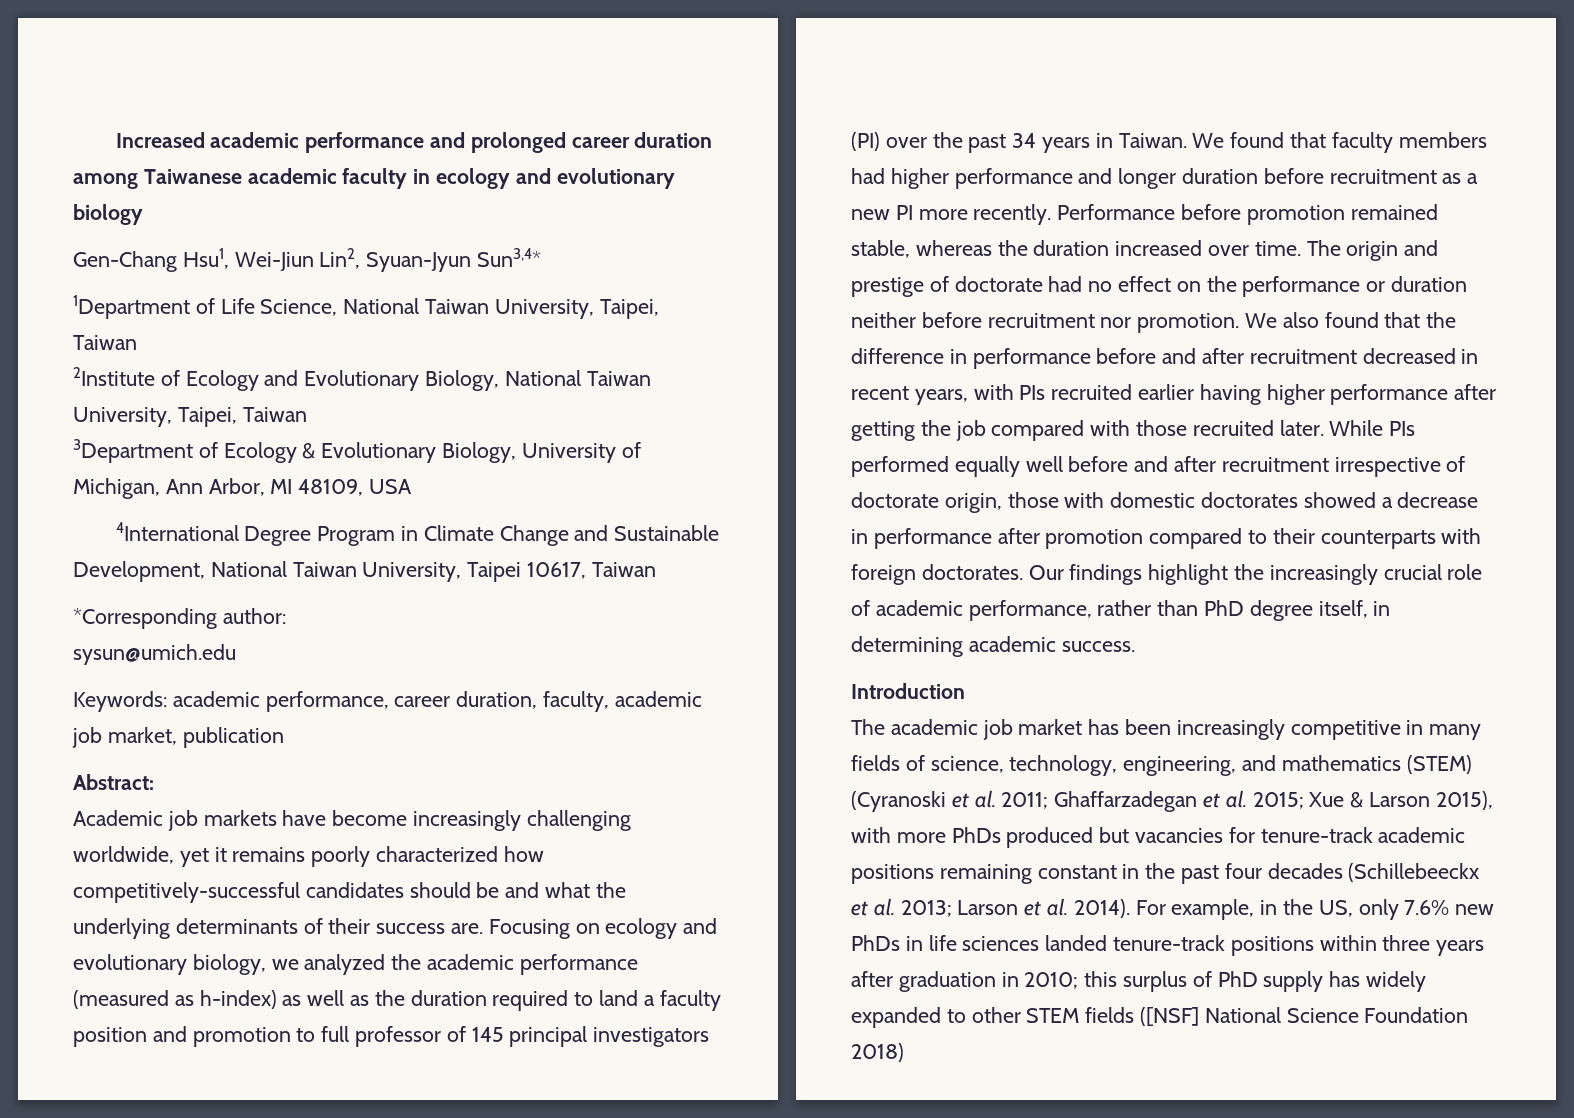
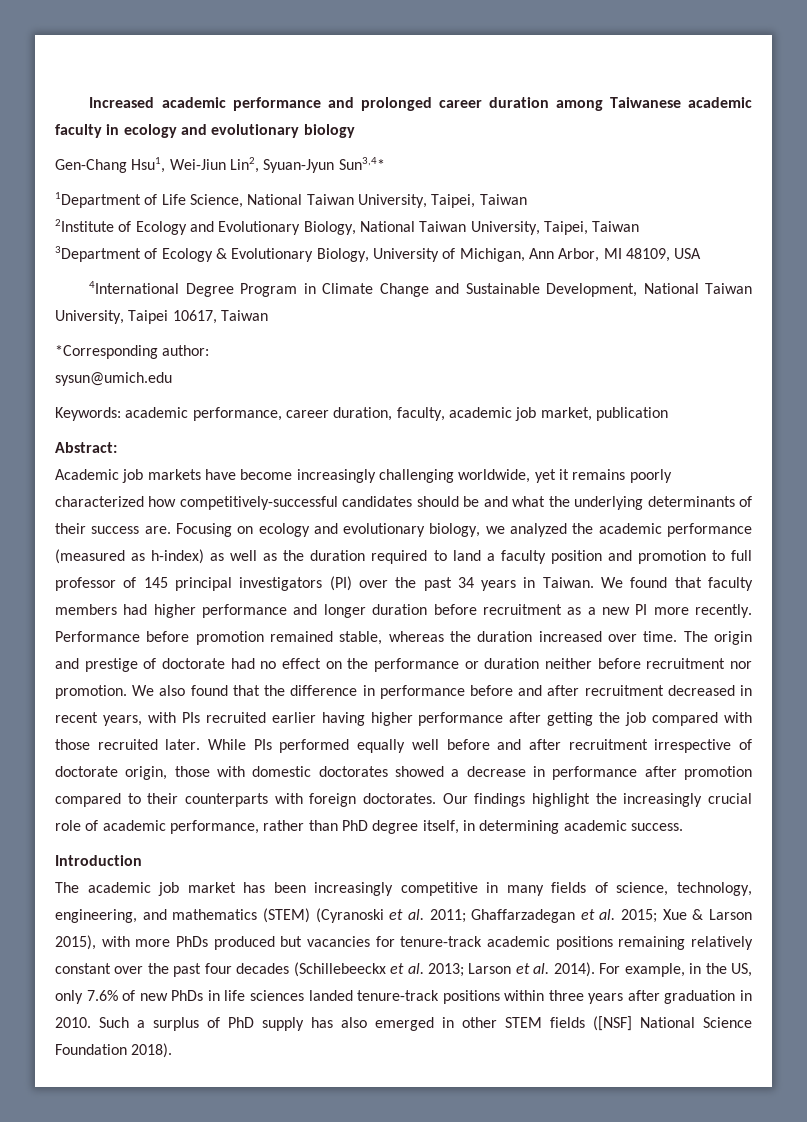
- The academic job market has been increasingly competitive in many fields of science, technology, engineering, and mathematics (STEM) (Cyranoski et al. 2011; Ghaffarzadegan et al. 2015; Xue & Larson 2015), with more PhDs produced but vacancies for tenure-track academic positions remaining constant in the past four decades (Schillebeeckx et al. 2013; Larson et al. 2014).
+ The academic job market has been increasingly competitive in many fields of science, technology, engineering, and mathematics (STEM) (Cyranoski et al. 2011; Ghaffarzadegan et al. 2015; Xue & Larson 2015), with more PhDs produced but vacancies for tenure-track academic positions remaining relatively constant over the past four decades (Schillebeeckx et al. 2013; Larson et al. 2014).
- For example, in the US, only 7.6% new PhDs in life sciences landed tenure-track positions within three years after graduation in 2010; this surplus of PhD supply has widely expanded to other STEM fields ([NSF] National Science Foundation 2018)
+ For example, in the US, only 7.6% of new PhDs in life sciences landed tenure-track positions within three years after graduation in 2010. Such a surplus of PhD supply has also emerged in other STEM fields ([NSF] National Science Foundation 2018).

